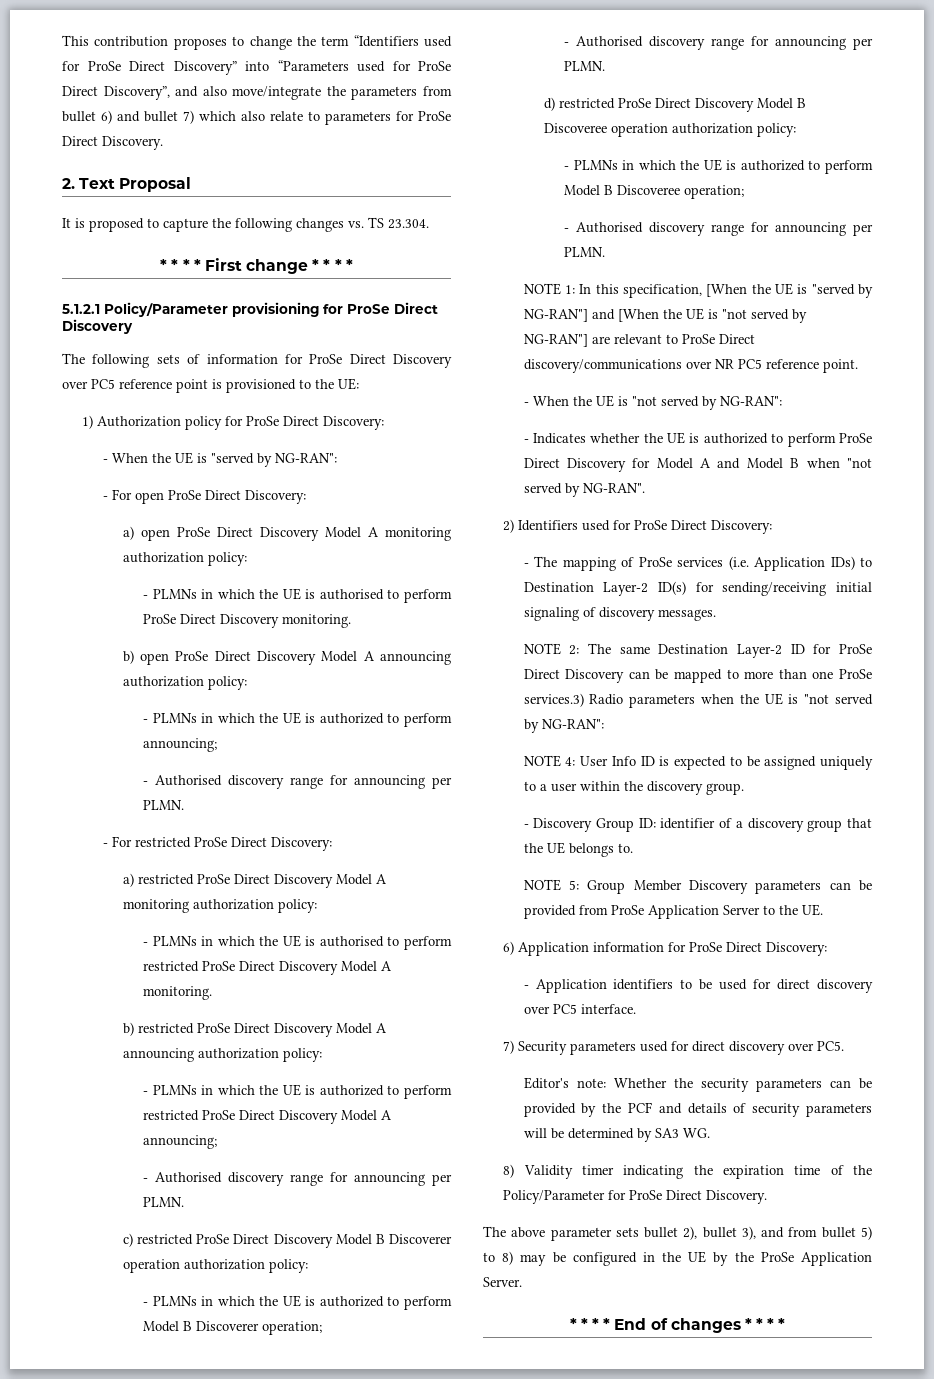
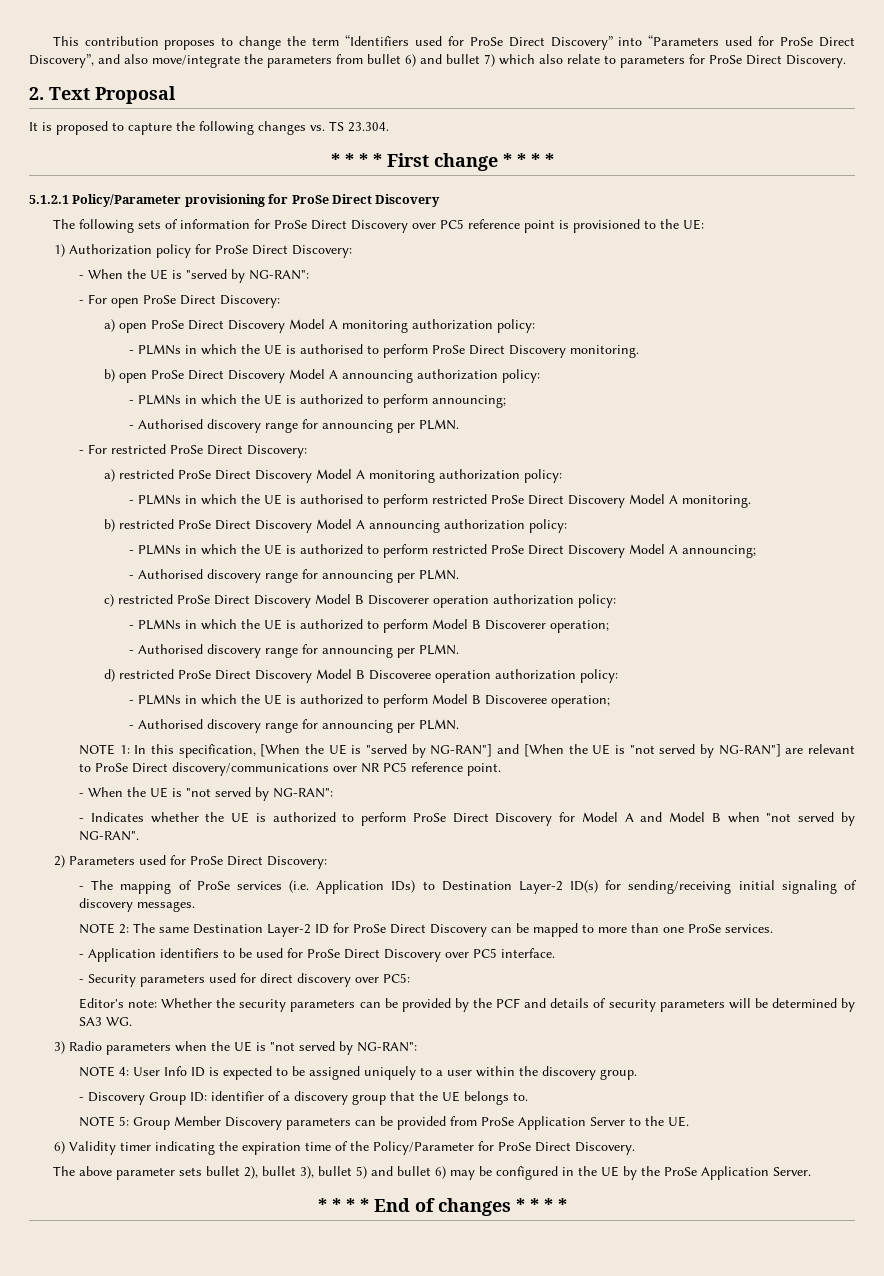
- 2) Identifiers used for ProSe Direct Discovery:
+ 2) Parameters used for ProSe Direct Discovery:
- NOTE 2: The same Destination Layer-2 ID for ProSe Direct Discovery can be mapped to more than one ProSe services.3) Radio parameters when the UE is "not served by NG-RAN":
+ NOTE 2: The same Destination Layer-2 ID for ProSe Direct Discovery can be mapped to more than one ProSe services.
+ - Application identifiers to be used for ProSe Direct Discovery over PC5 interface.
+ - Security parameters used for direct discovery over PC5:
+ Editor's note: Whether the security parameters can be provided by the PCF and details of security parameters will be determined by SA3 WG.
+ 3) Radio parameters when the UE is "not served by NG-RAN":
- 6) Application information for ProSe Direct Discovery:
- - Application identifiers to be used for direct discovery over PC5 interface.
- 7) Security parameters used for direct discovery over PC5.
- Editor's note: Whether the security parameters can be provided by the PCF and details of security parameters will be determined by SA3 WG.
- 8) Validity timer indicating the expiration time of the Policy/Parameter for ProSe Direct Discovery.
+ 6) Validity timer indicating the expiration time of the Policy/Parameter for ProSe Direct Discovery.
- The above parameter sets bullet 2), bullet 3), and from bullet 5) to 8) may be configured in the UE by the ProSe Application Server.
+ The above parameter sets bullet 2), bullet 3), bullet 5) and bullet 6) may be configured in the UE by the ProSe Application Server.

